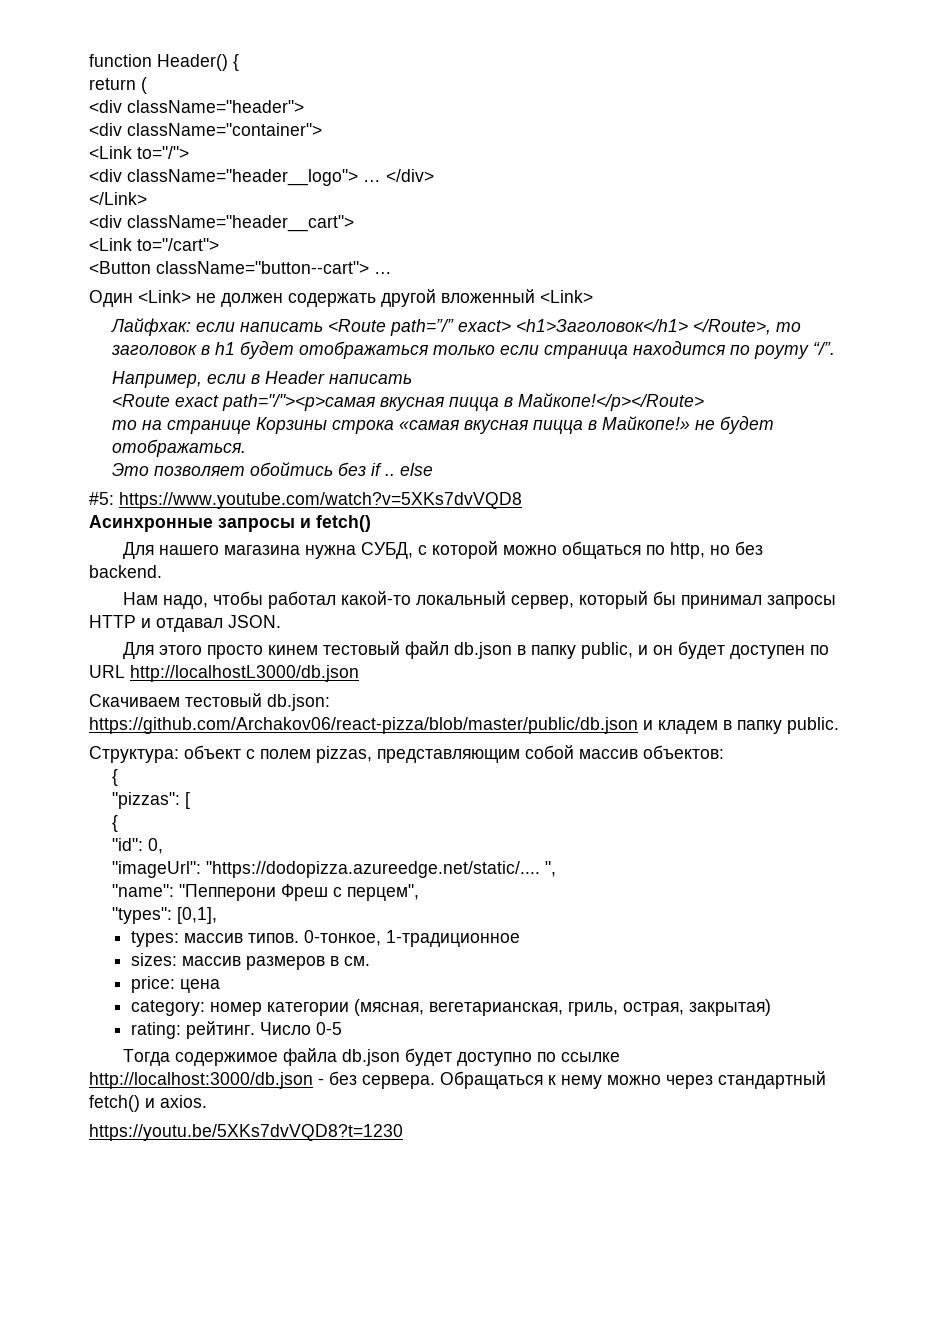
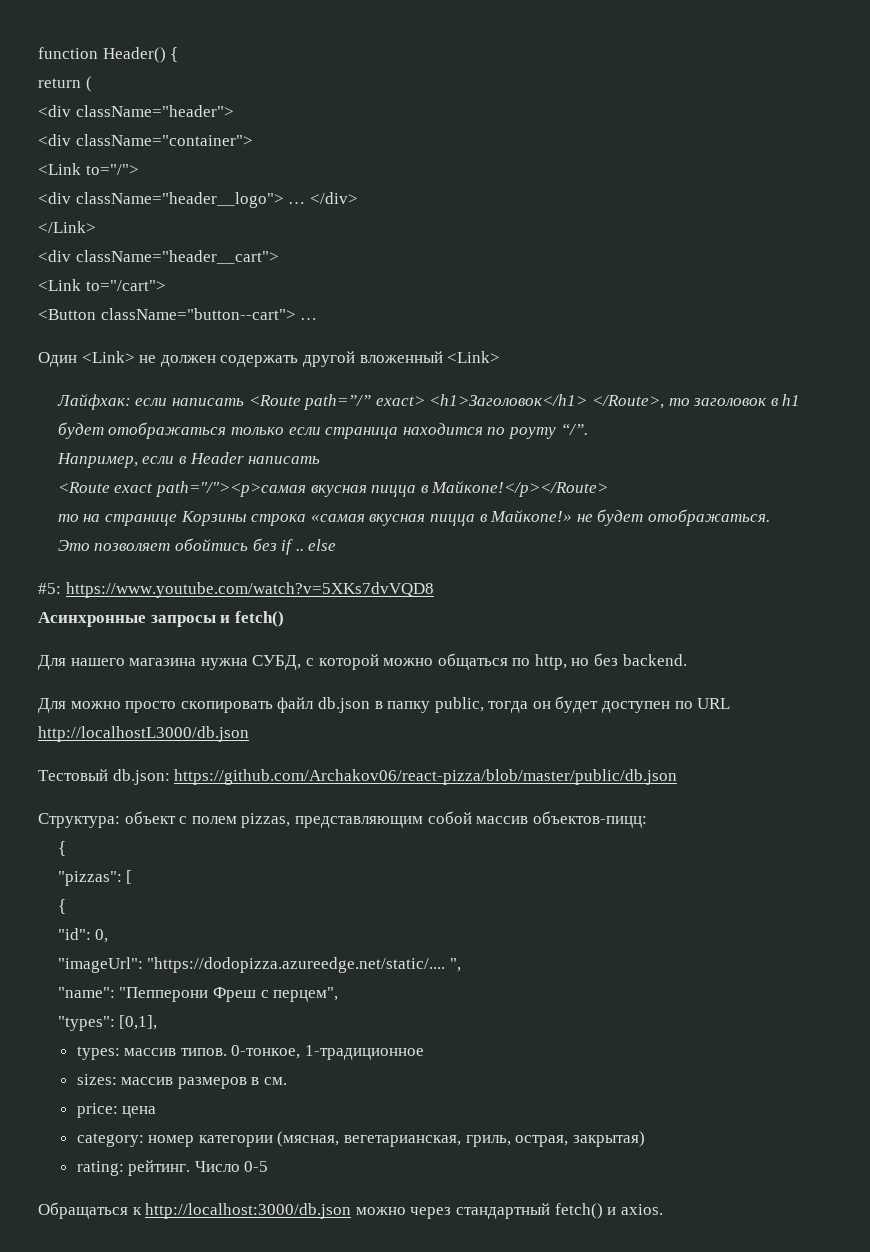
- Нам надо, чтобы работал какой-то локальный сервер, который бы принимал запросы HTTP и отдавал JSON.
- Для этого просто кинем тестовый файл db.json в папку public, и он будет доступен по URL http://localhostL3000/db.json
+ Для можно просто скопировать файл db.json в папку public, тогда он будет доступен по URL http://localhostL3000/db.json
- Скачиваем тестовый db.json: https://github.com/Archakov06/react-pizza/blob/master/public/db.json и кладем в папку public.
+ Тестовый db.json: https://github.com/Archakov06/react-pizza/blob/master/public/db.json
- Структура: объект с полем pizzas, представляющим собой массив объектов:
+ Структура: объект с полем pizzas, представляющим собой массив объектов-пицц:
- Тогда содержимое файла db.json будет доступно по ссылке http://localhost:3000/db.json - без сервера. Обращаться к нему можно через стандартный fetch() и axios.
+ Обращаться к http://localhost:3000/db.json можно через стандартный fetch() и axios.
- https://youtu.be/5XKs7dvVQD8?t=1230

